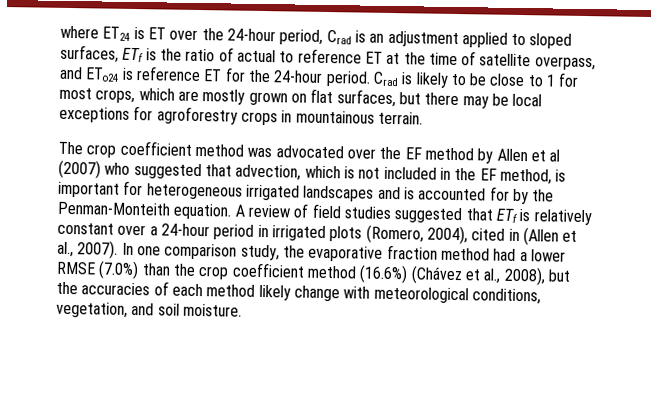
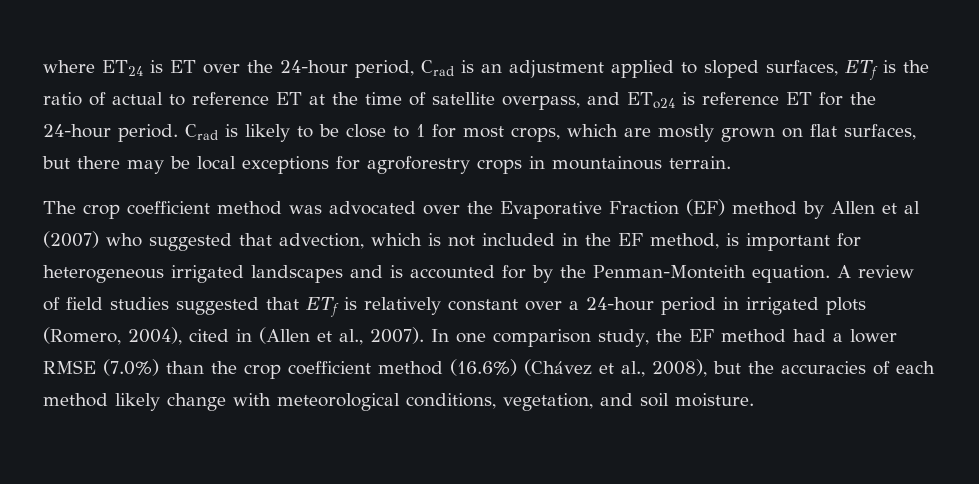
- The crop coefficient method was advocated over the EF method by Allen et al (2007) who suggested that advection, which is not included in the EF method, is important for heterogeneous irrigated landscapes and is accounted for by the Penman-Monteith equation.
+ The crop coefficient method was advocated over the Evaporative Fraction (EF) method by Allen et al (2007) who suggested that advection, which is not included in the EF method, is important for heterogeneous irrigated landscapes and is accounted for by the Penman-Monteith equation.
- In one comparison study, the evaporative fraction method had a lower RMSE (7.0%) than the crop coefficient method (16.6%) (Chávez et al., 2008), but the accuracies of each method likely change with meteorological conditions, vegetation, and soil moisture.
+ In one comparison study, the EF method had a lower RMSE (7.0%) than the crop coefficient method (16.6%) (Chávez et al., 2008), but the accuracies of each method likely change with meteorological conditions, vegetation, and soil moisture.

